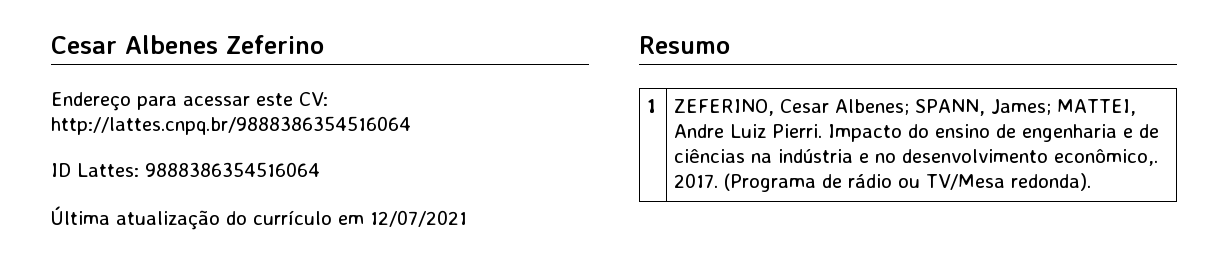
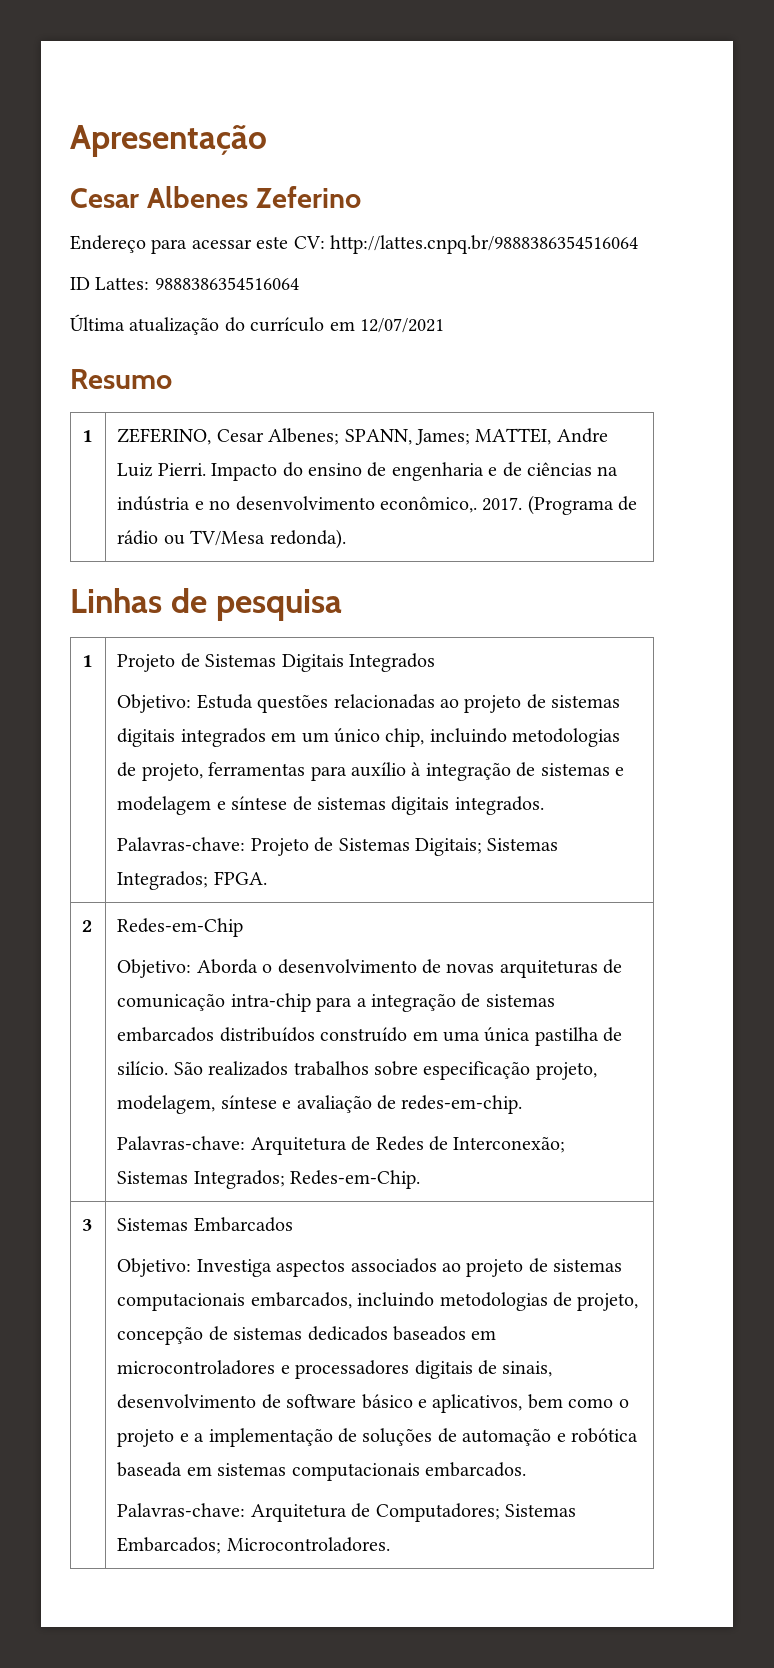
+ Apresentação
+ Linhas de pesquisa
+ 1 | Projeto de Sistemas Digitais Integrados
+ Objetivo: Estuda questões relacionadas ao projeto de sistemas digitais integrados em um único chip, incluindo metodologias de projeto, ferramentas para auxílio à integração de sistemas e modelagem e síntese de sistemas digitais integrados.
+ Palavras-chave: Projeto de Sistemas Digitais; Sistemas Integrados; FPGA.
+ 2 | Redes-em-Chip
+ Objetivo: Aborda o desenvolvimento de novas arquiteturas de comunicação intra-chip para a integração de sistemas embarcados distribuídos construído em uma única pastilha de silício. São realizados trabalhos sobre especificação projeto, modelagem, síntese e avaliação de redes-em-chip.
+ Palavras-chave: Arquitetura de Redes de Interconexão; Sistemas Integrados; Redes-em-Chip.
+ 3 | Sistemas Embarcados
+ Objetivo: Investiga aspectos associados ao projeto de sistemas computacionais embarcados, incluindo metodologias de projeto, concepção de sistemas dedicados baseados em microcontroladores e processadores digitais de sinais, desenvolvimento de software básico e aplicativos, bem como o projeto e a implementação de soluções de automação e robótica baseada em sistemas computacionais embarcados.
+ Palavras-chave: Arquitetura de Computadores; Sistemas Embarcados; Microcontroladores.

